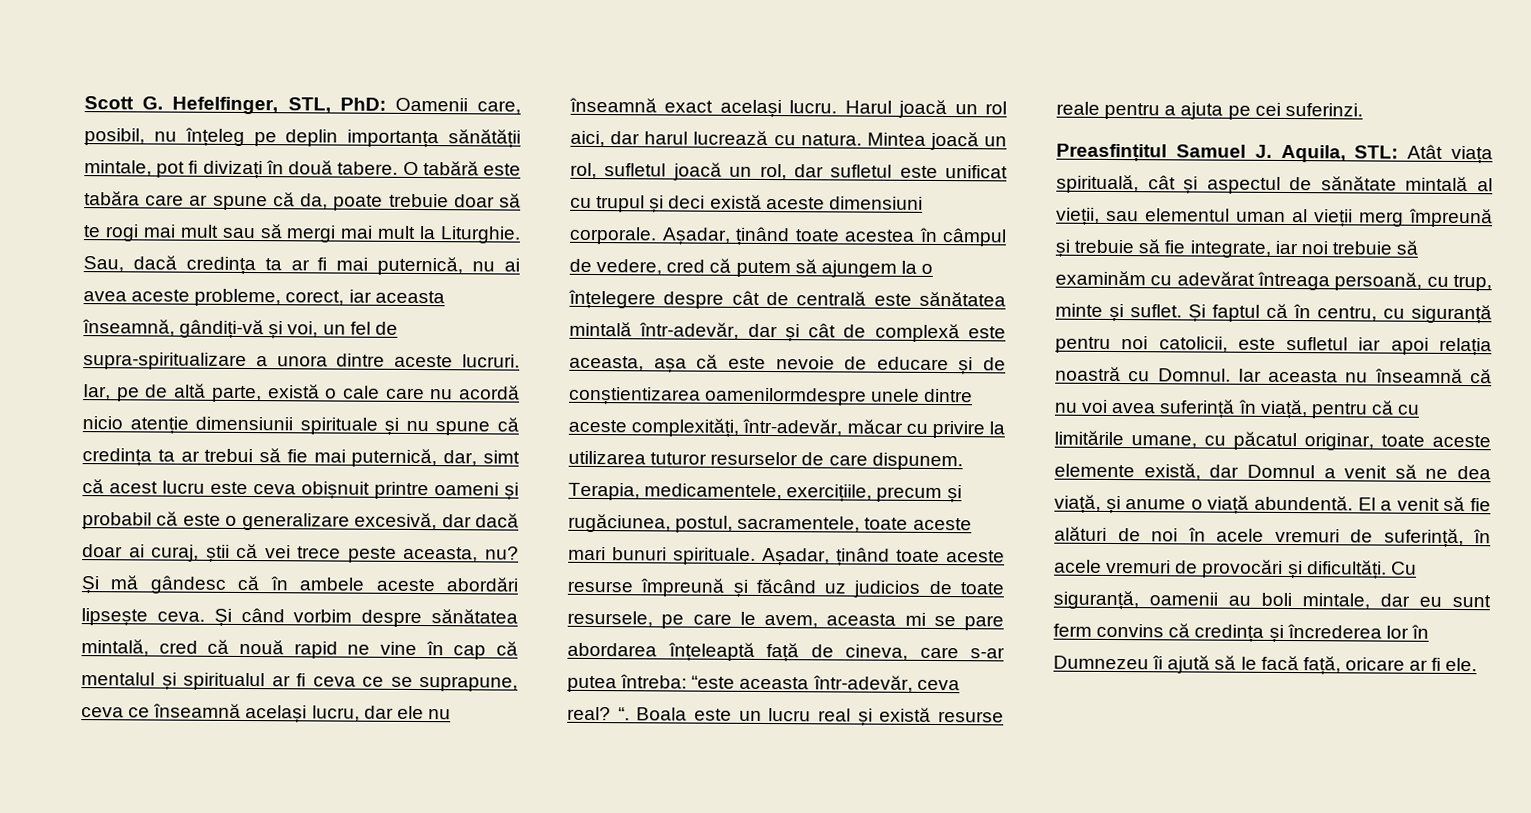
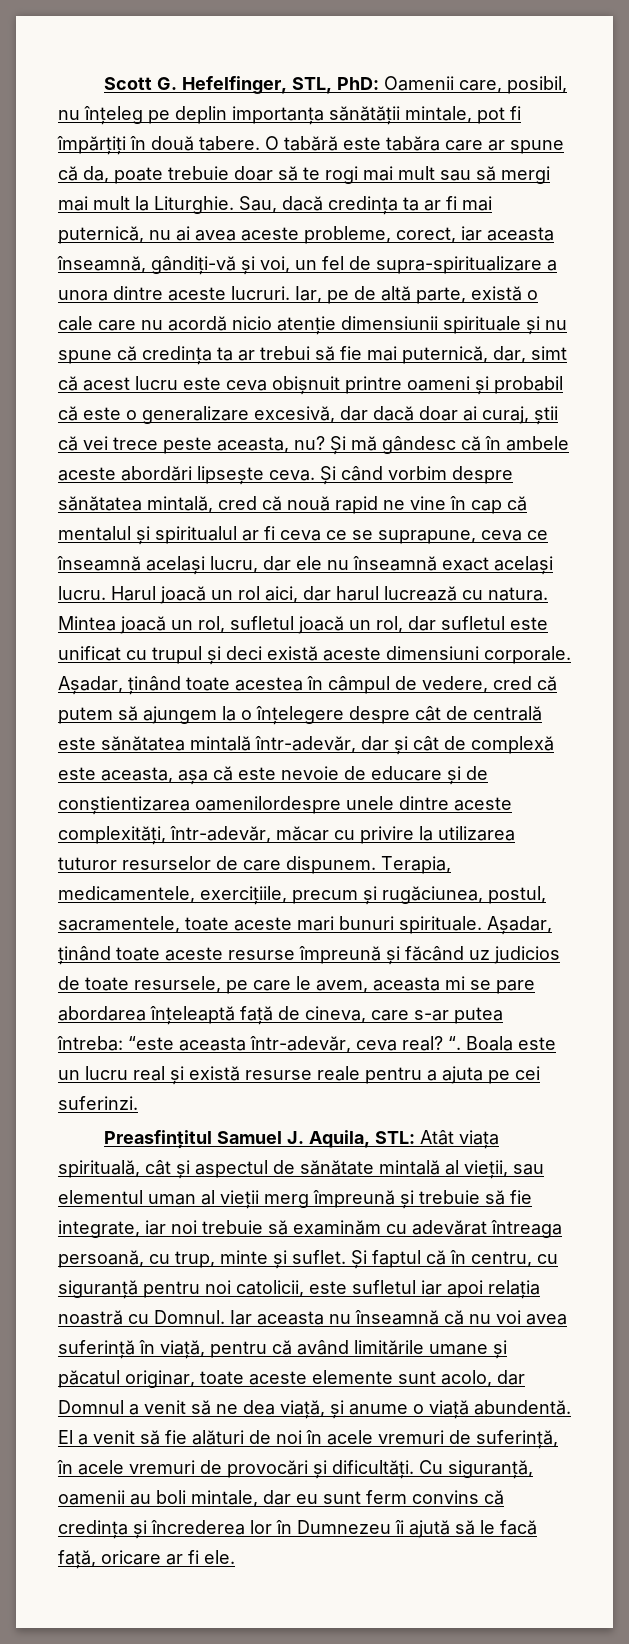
- Scott G. Hefelfinger, STL, PhD: Oamenii care, posibil, nu înțeleg pe deplin importanța sănătății mintale, pot fi divizați în două tabere.
+ Scott G. Hefelfinger, STL, PhD: Oamenii care, posibil, nu înțeleg pe deplin importanța sănătății mintale, pot fi împărțiți în două tabere.
- Așadar, ținând toate acestea în câmpul de vedere, cred că putem să ajungem la o înțelegere despre cât de centrală este sănătatea mintală într-adevăr, dar și cât de complexă este aceasta, așa că este nevoie de educare și de conștientizarea oamenilormdespre unele dintre aceste complexități, într-adevăr, măcar cu privire la utilizarea tuturor resurselor de care dispunem.
+ Așadar, ținând toate acestea în câmpul de vedere, cred că putem să ajungem la o înțelegere despre cât de centrală este sănătatea mintală într-adevăr, dar și cât de complexă este aceasta, așa că este nevoie de educare și de conștientizarea oamenilordespre unele dintre aceste complexități, într-adevăr, măcar cu privire la utilizarea tuturor resurselor de care dispunem.
- Iar aceasta nu înseamnă că nu voi avea suferință în viață, pentru că cu limitările umane, cu păcatul originar, toate aceste elemente există, dar Domnul a venit să ne dea viață, și anume o viață abundentă.
+ Iar aceasta nu înseamnă că nu voi avea suferință în viață, pentru că având limitările umane și păcatul originar, toate aceste elemente sunt acolo, dar Domnul a venit să ne dea viață, și anume o viață abundentă.

